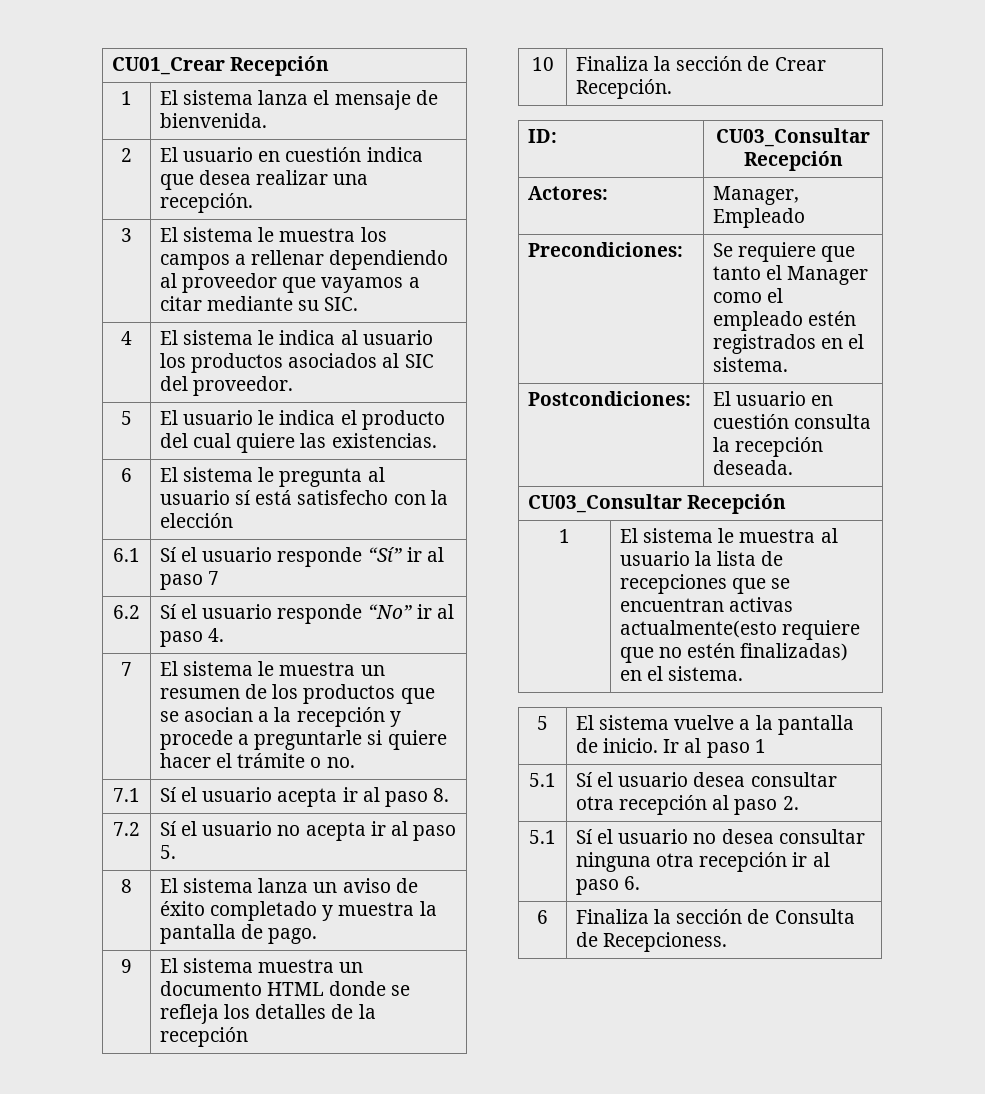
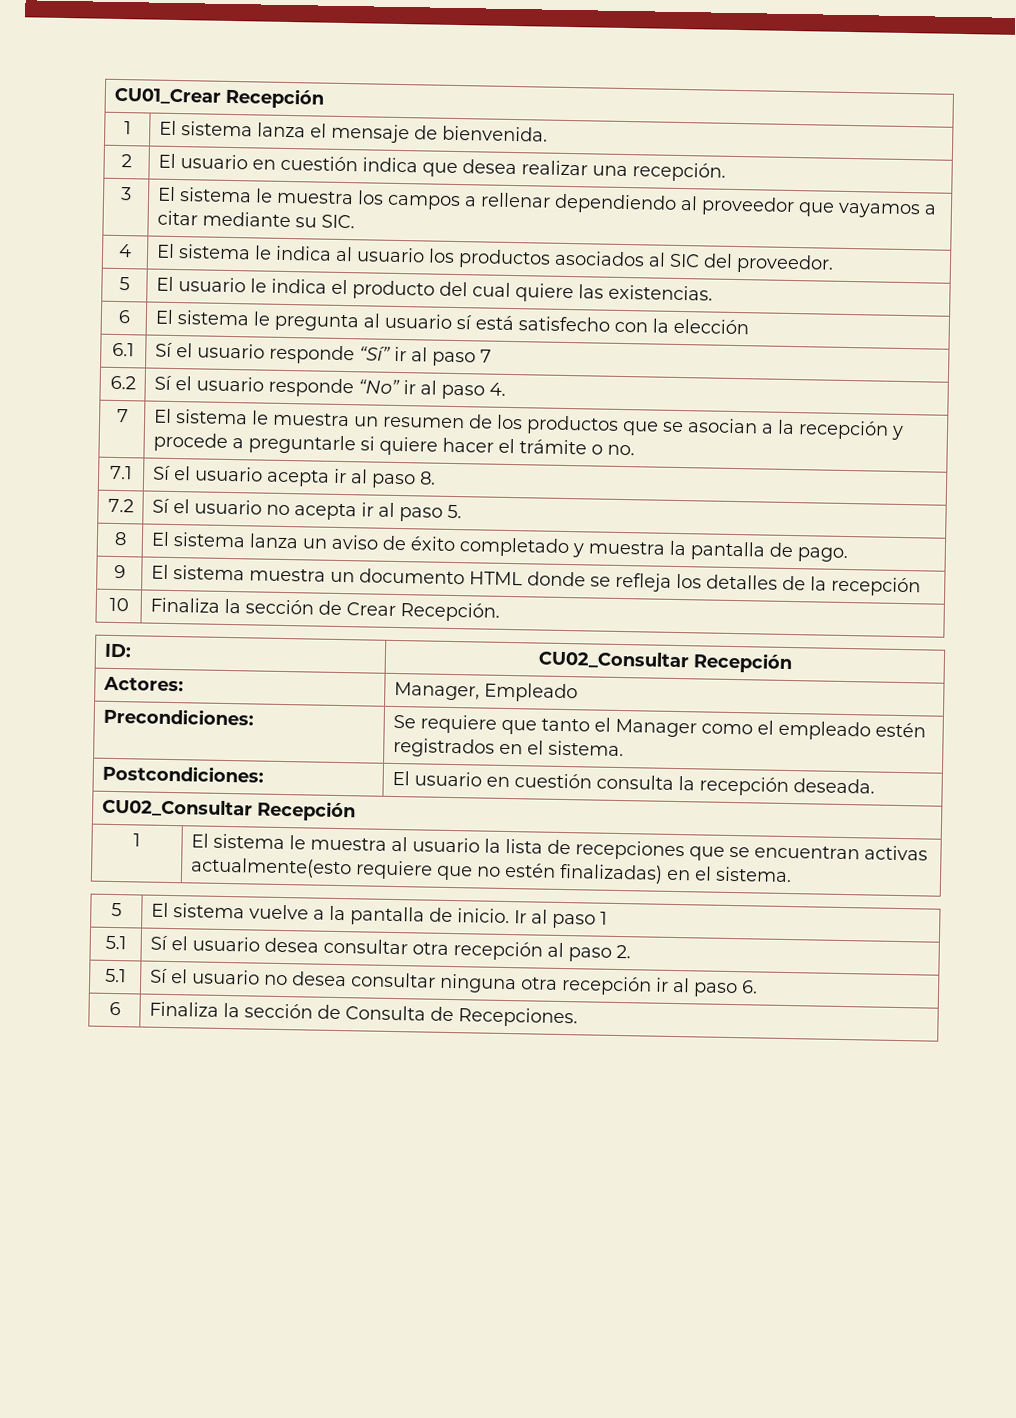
- ID: | CU03_Consultar Recepción
+ ID: | CU02_Consultar Recepción
  Postcondiciones: | El usuario en cuestión consulta la recepción deseada.
- CU03_Consultar Recepción
+ CU02_Consultar Recepción
- 6 | Finaliza la sección de Consulta de Recepcioness.
+ 6 | Finaliza la sección de Consulta de Recepciones.

